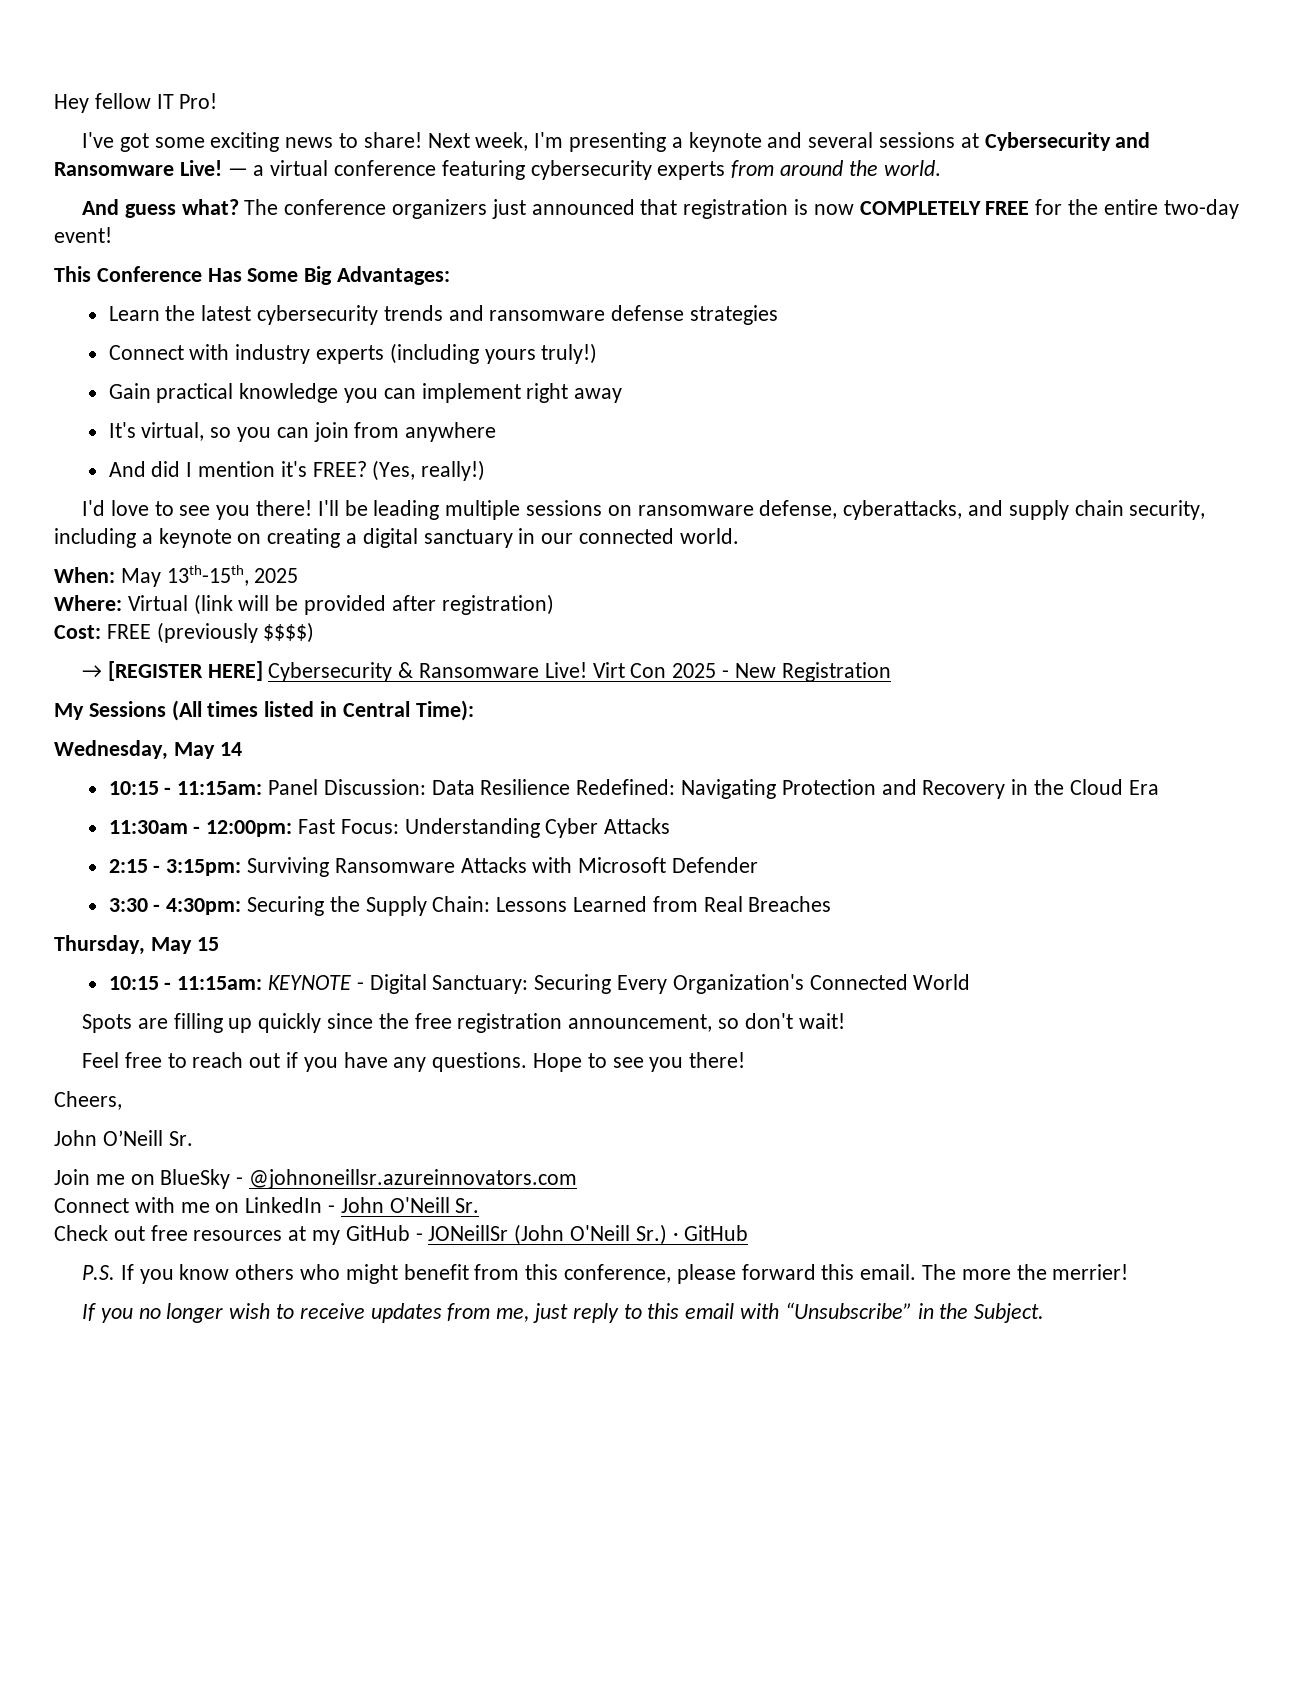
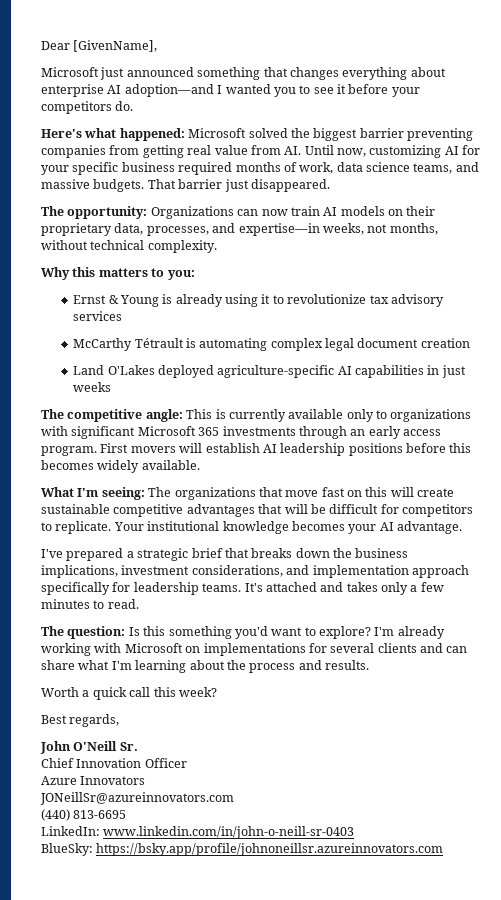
- Hey fellow IT Pro!
- I've got some exciting news to share! Next week, I'm presenting a keynote and several sessions at Cybersecurity and Ransomware Live! — a virtual conference featuring cybersecurity experts from around the world.
- And guess what? The conference organizers just announced that registration is now COMPLETELY FREE for the entire two-day event!
- This Conference Has Some Big Advantages:
- Learn the latest cybersecurity trends and ransomware defense strategies
- Connect with industry experts (including yours truly!)
- Gain practical knowledge you can implement right away
- It's virtual, so you can join from anywhere
- And did I mention it's FREE? (Yes, really!)
- I'd love to see you there! I'll be leading multiple sessions on ransomware defense, cyberattacks, and supply chain security, including a keynote on creating a digital sanctuary in our connected world.
- When: May 13th-15th, 2025
- Where: Virtual (link will be provided after registration)
- Cost: FREE (previously $$$$)
- → [REGISTER HERE] Cybersecurity & Ransomware Live! Virt Con 2025 - New Registration
- My Sessions (All times listed in Central Time):
- Wednesday, May 14
- 10:15 - 11:15am: Panel Discussion: Data Resilience Redefined: Navigating Protection and Recovery in the Cloud Era
- 11:30am - 12:00pm: Fast Focus: Understanding Cyber Attacks
- 2:15 - 3:15pm: Surviving Ransomware Attacks with Microsoft Defender
- 3:30 - 4:30pm: Securing the Supply Chain: Lessons Learned from Real Breaches
- Thursday, May 15
- 10:15 - 11:15am: KEYNOTE - Digital Sanctuary: Securing Every Organization's Connected World
- Spots are filling up quickly since the free registration announcement, so don't wait!
- Feel free to reach out if you have any questions. Hope to see you there!
- Cheers,
- John O’Neill Sr.
- Join me on BlueSky - @johnoneillsr.azureinnovators.com
- Connect with me on LinkedIn - John O'Neill Sr.
- Check out free resources at my GitHub - JONeillSr (John O'Neill Sr.) · GitHub
- P.S. If you know others who might benefit from this conference, please forward this email. The more the merrier!
- If you no longer wish to receive updates from me, just reply to this email with “Unsubscribe” in the Subject.
+ Dear [GivenName],
+ Microsoft just announced something that changes everything about enterprise AI adoption—and I wanted you to see it before your competitors do.
+ Here's what happened: Microsoft solved the biggest barrier preventing companies from getting real value from AI. Until now, customizing AI for your specific business required months of work, data science teams, and massive budgets. That barrier just disappeared.
+ The opportunity: Organizations can now train AI models on their proprietary data, processes, and expertise—in weeks, not months, without technical complexity.
+ Why this matters to you:
+ Ernst & Young is already using it to revolutionize tax advisory services
+ McCarthy Tétrault is automating complex legal document creation
+ Land O'Lakes deployed agriculture-specific AI capabilities in just weeks
+ The competitive angle: This is currently available only to organizations with significant Microsoft 365 investments through an early access program. First movers will establish AI leadership positions before this becomes widely available.
+ What I'm seeing: The organizations that move fast on this will create sustainable competitive advantages that will be difficult for competitors to replicate. Your institutional knowledge becomes your AI advantage.
+ I've prepared a strategic brief that breaks down the business implications, investment considerations, and implementation approach specifically for leadership teams. It's attached and takes only a few minutes to read.
+ The question: Is this something you'd want to explore? I'm already working with Microsoft on implementations for several clients and can share what I'm learning about the process and results.
+ Worth a quick call this week?
+ Best regards,
+ John O'Neill Sr.
+ Chief Innovation Officer
+ Azure Innovators
+ JONeillSr@azureinnovators.com
+ (440) 813-6695
+ LinkedIn: www.linkedin.com/in/john-o-neill-sr-0403
+ BlueSky: https://bsky.app/profile/johnoneillsr.azureinnovators.com

